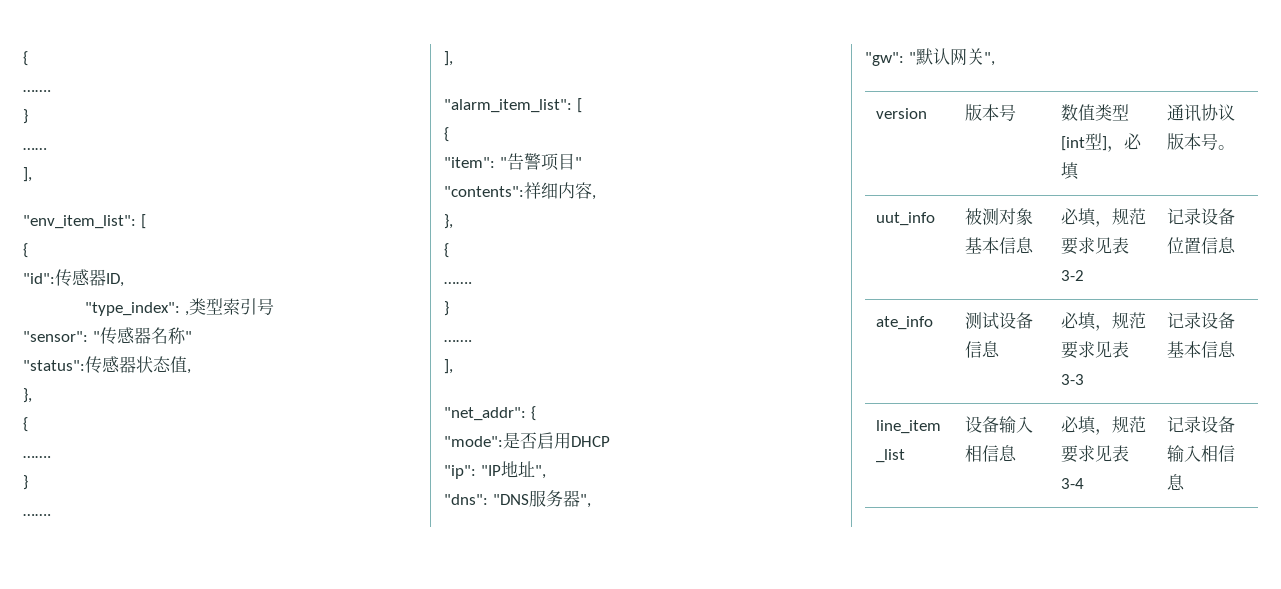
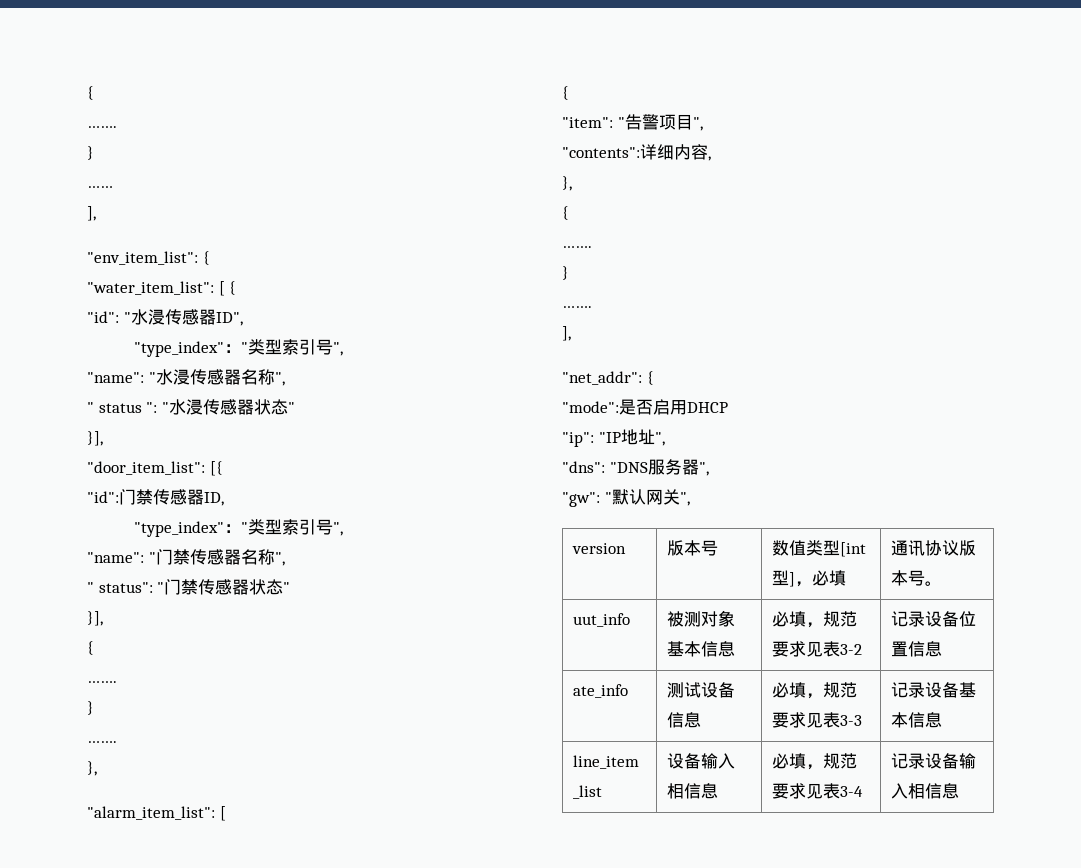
- "env_item_list": [
- {
+ "env_item_list": {
+ "water_item_list": [ {
- "id":传感器ID,
- "type_index": ,类型索引号
- "sensor": "传感器名称"
- "status":传感器状态值,
- },
+ "id": "水浸传感器ID",
+ "type_index"："类型索引号",
+ "name": "水浸传感器名称",
+ " status ": "水浸传感器状态"
+ }],
+ "door_item_list": [{
+ "id":门禁传感器ID,
+ "type_index"："类型索引号",
+ "name": "门禁传感器名称",
+ " status": "门禁传感器状态"
+ }],
  {
  …….
  }
  …….
- ],
+ },
- "item": "告警项目"
+ "item": "告警项目",
- "contents":祥细内容,
+ "contents":详细内容,

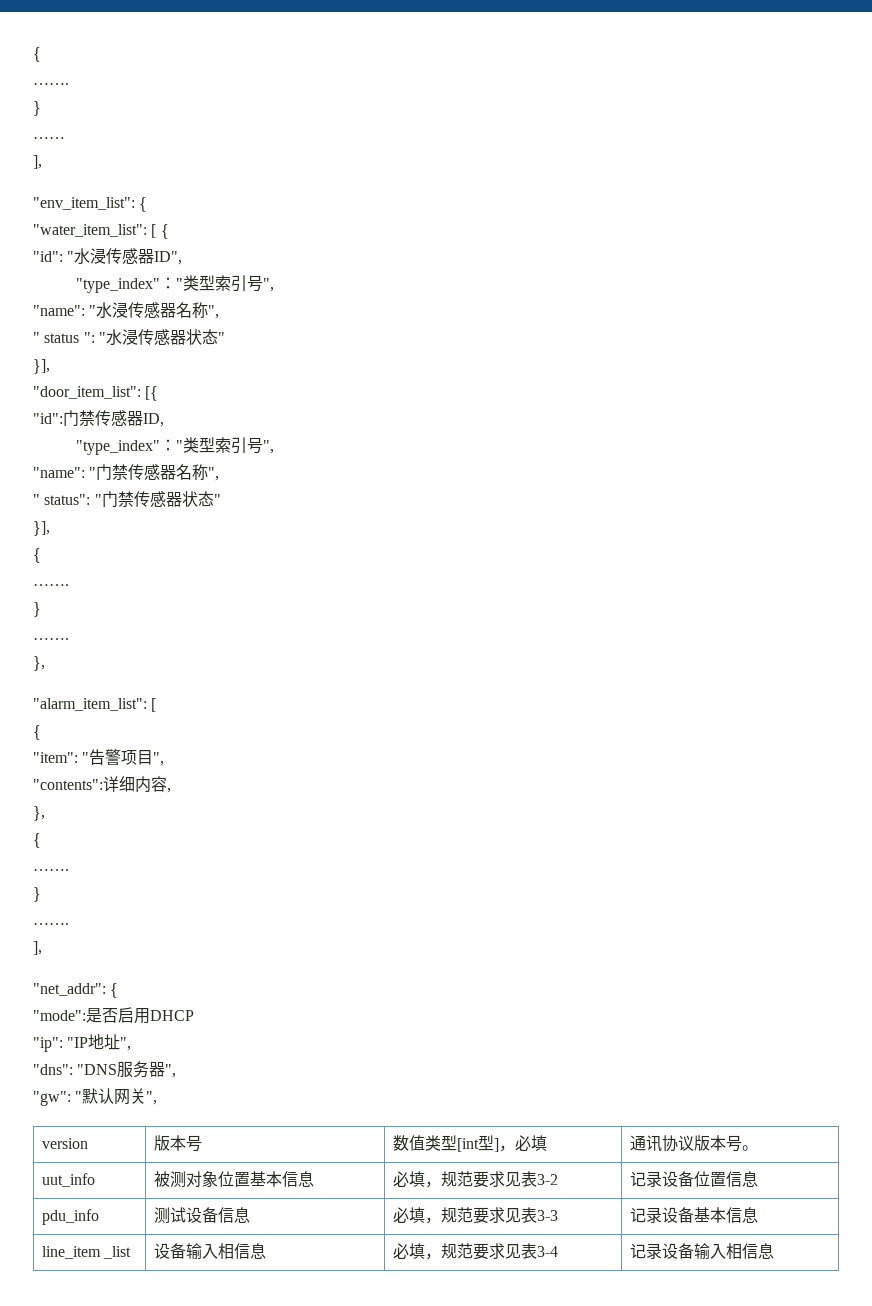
- uut_info | 被测对象基本信息 | 必填，规范要求见表3-2 | 记录设备位置信息
+ uut_info | 被测对象位置基本信息 | 必填，规范要求见表3-2 | 记录设备位置信息
- ate_info | 测试设备信息 | 必填，规范要求见表3-3 | 记录设备基本信息
+ pdu_info | 测试设备信息 | 必填，规范要求见表3-3 | 记录设备基本信息

